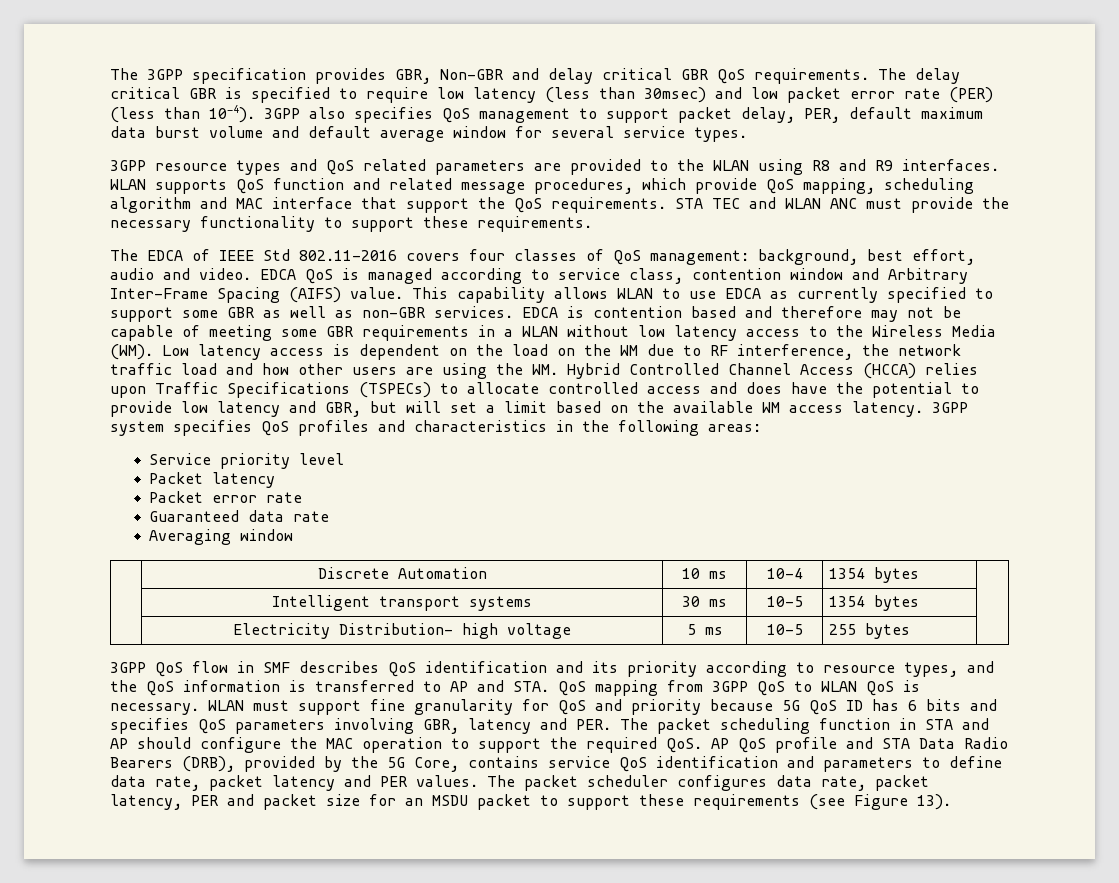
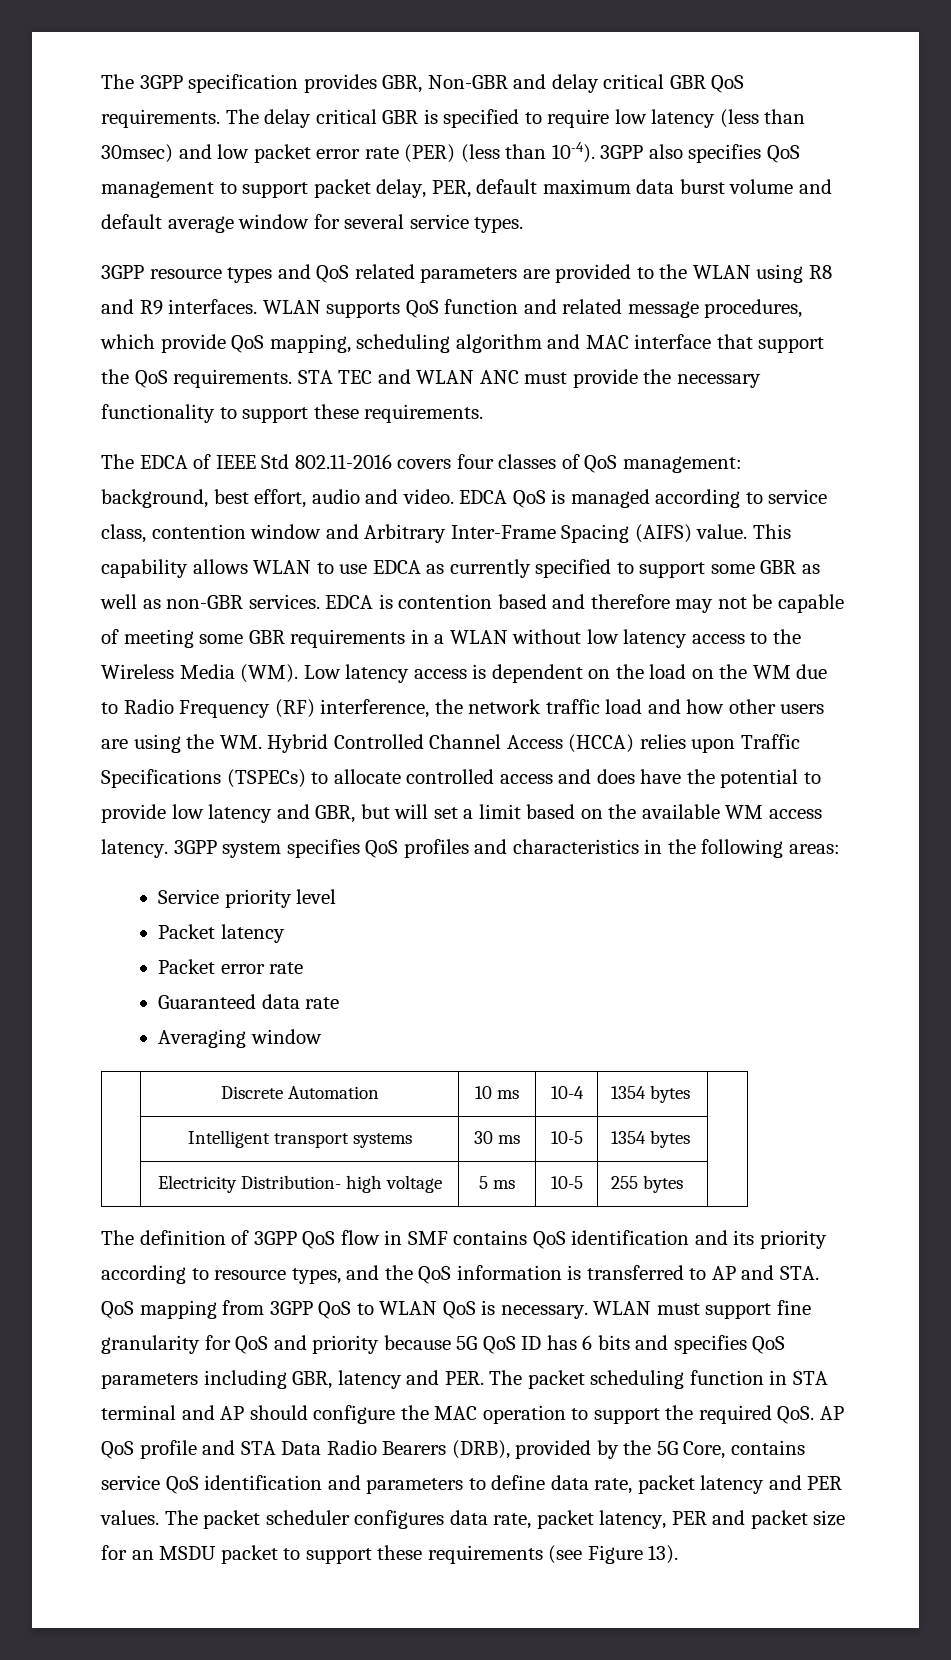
- EDCA is contention based and therefore may not be capable of meeting some GBR requirements in a WLAN without low latency access to the Wireless Media (WM). Low latency access is dependent on the load on the WM due to RF interference, the network traffic load and how other users are using the WM. Hybrid Controlled Channel Access (HCCA) relies upon Traffic Specifications (TSPECs) to allocate controlled access and does have the potential to provide low latency and GBR, but will set a limit based on the available WM access latency.
+ EDCA is contention based and therefore may not be capable of meeting some GBR requirements in a WLAN without low latency access to the Wireless Media (WM). Low latency access is dependent on the load on the WM due to Radio Frequency (RF) interference, the network traffic load and how other users are using the WM. Hybrid Controlled Channel Access (HCCA) relies upon Traffic Specifications (TSPECs) to allocate controlled access and does have the potential to provide low latency and GBR, but will set a limit based on the available WM access latency.
- 3GPP QoS flow in SMF describes QoS identification and its priority according to resource types, and the QoS information is transferred to AP and STA. QoS mapping from 3GPP QoS to WLAN QoS is necessary.
+ The definition of 3GPP QoS flow in SMF contains QoS identification and its priority according to resource types, and the QoS information is transferred to AP and STA. QoS mapping from 3GPP QoS to WLAN QoS is necessary.
- WLAN must support fine granularity for QoS and priority because 5G QoS ID has 6 bits and specifies QoS parameters involving GBR, latency and PER. The packet scheduling function in STA and AP should configure the MAC operation to support the required QoS. AP QoS profile and STA Data Radio Bearers (DRB), provided by the 5G Core, contains service QoS identification and parameters to define data rate, packet latency and PER values.
+ WLAN must support fine granularity for QoS and priority because 5G QoS ID has 6 bits and specifies QoS parameters including GBR, latency and PER. The packet scheduling function in STA terminal and AP should configure the MAC operation to support the required QoS. AP QoS profile and STA Data Radio Bearers (DRB), provided by the 5G Core, contains service QoS identification and parameters to define data rate, packet latency and PER values.

